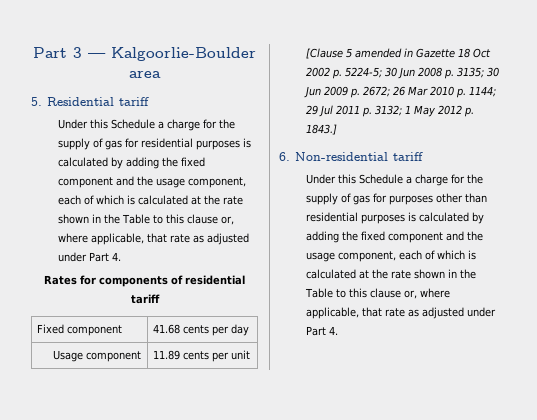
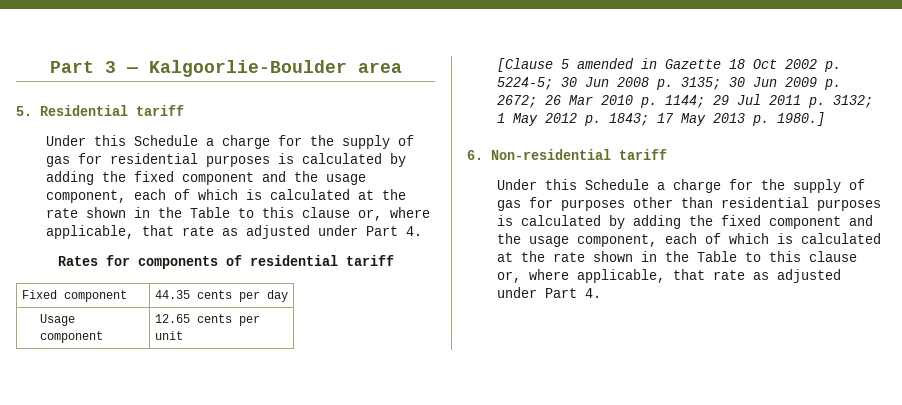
- Fixed component | 41.68 cents per day
+ Fixed component | 44.35 cents per day
- Usage component | 11.89 cents per unit
+ Usage component | 12.65 cents per unit
- [Clause 5 amended in Gazette 18 Oct 2002 p. 5224-5; 30 Jun 2008 p. 3135; 30 Jun 2009 p. 2672; 26 Mar 2010 p. 1144; 29 Jul 2011 p. 3132; 1 May 2012 p. 1843.]
+ [Clause 5 amended in Gazette 18 Oct 2002 p. 5224-5; 30 Jun 2008 p. 3135; 30 Jun 2009 p. 2672; 26 Mar 2010 p. 1144; 29 Jul 2011 p. 3132; 1 May 2012 p. 1843; 17 May 2013 p. 1980.]

